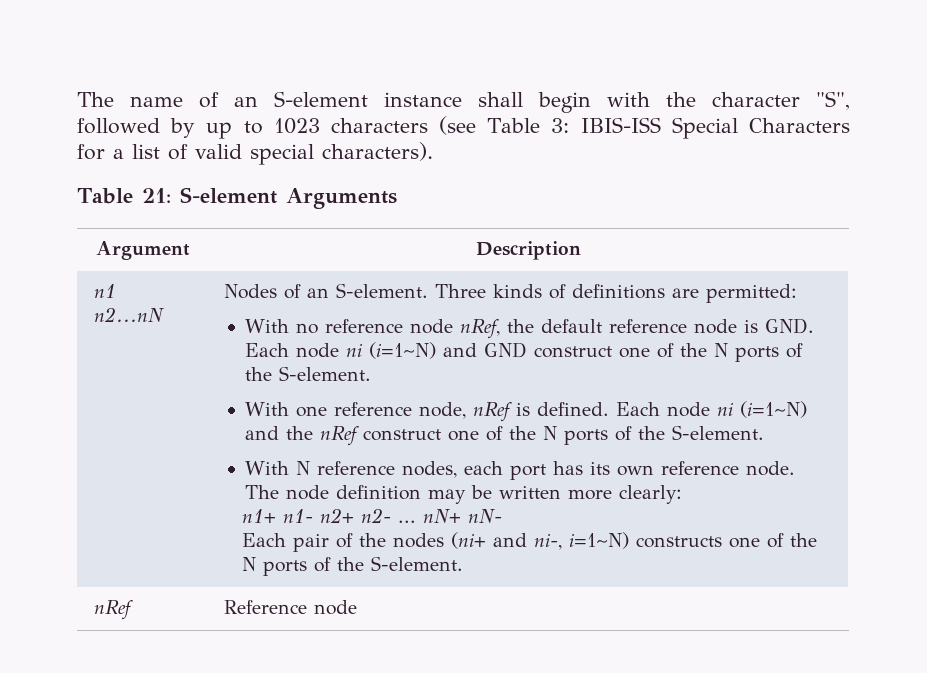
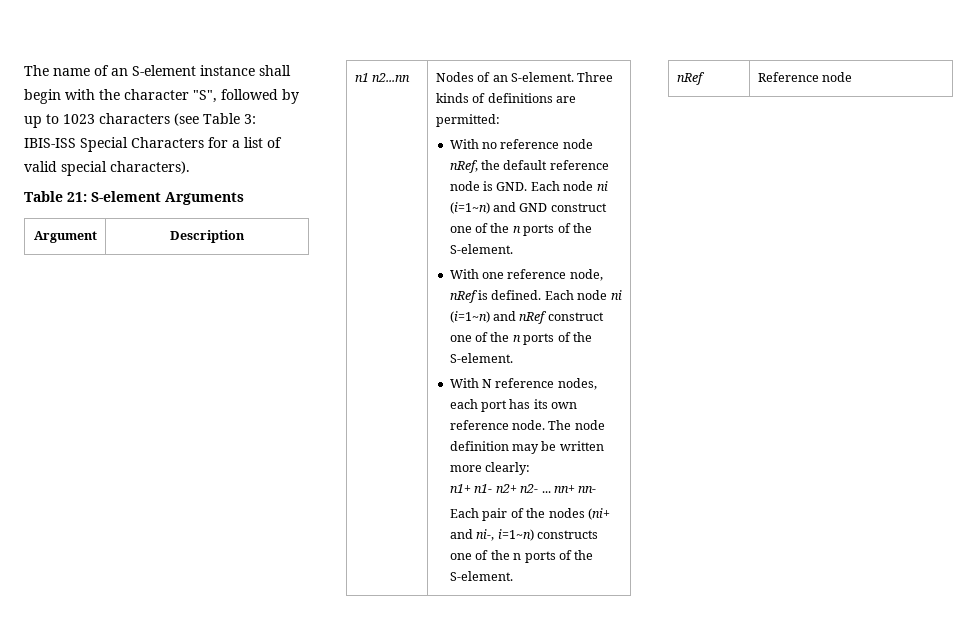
- n1 n2...nN
+ n1 n2...nn
- With no reference node nRef, the default reference node is GND. Each node ni (i=1~N) and GND construct one of the N ports of the S-element.
+ With no reference node nRef, the default reference node is GND. Each node ni (i=1~n) and GND construct one of the n ports of the S-element.
- Each node ni (i=1~N) and the nRef construct one of the N ports of the S-element.
+ Each node ni (i=1~n) and nRef construct one of the n ports of the S-element.
- n1+ n1- n2+ n2- ... nN+ nN-
+ n1+ n1- n2+ n2- ... nn+ nn-
- Each pair of the nodes (ni+ and ni-, i=1~N) constructs one of the N ports of the S-element.
+ Each pair of the nodes (ni+ and ni-, i=1~n) constructs one of the n ports of the S-element.

